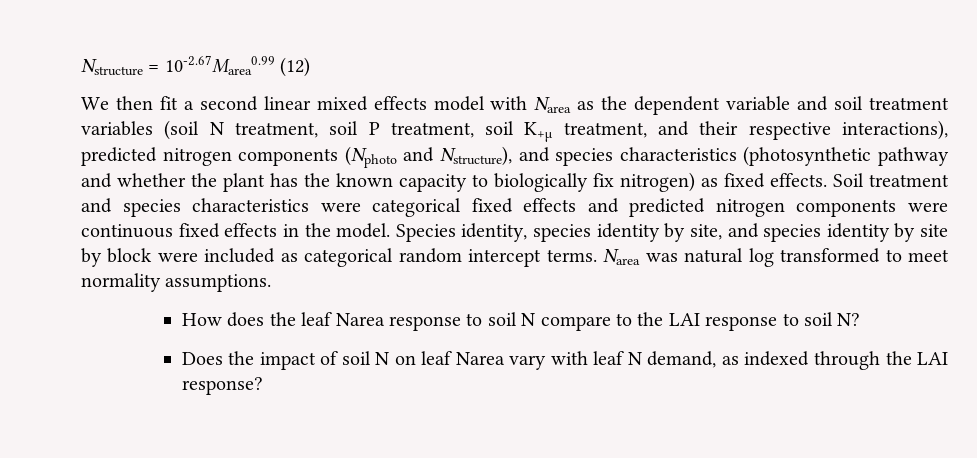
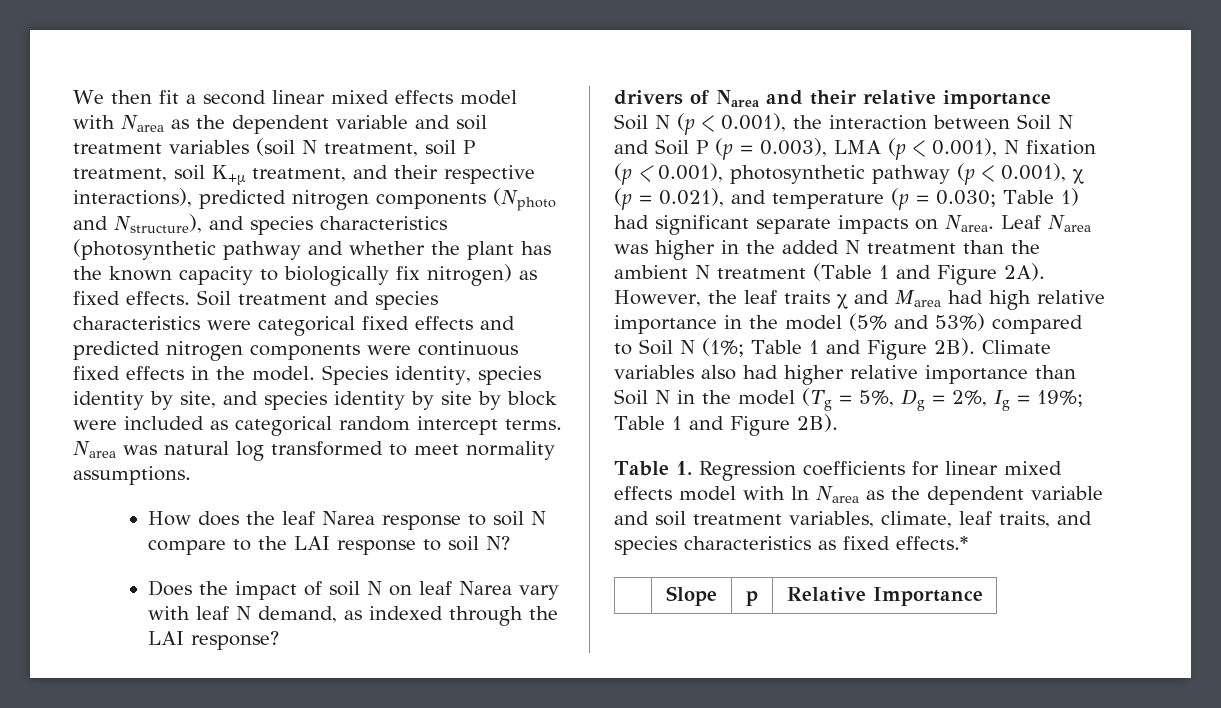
- Nstructure = 10-2.67Marea0.99 (12)
+ drivers of Narea and their relative importance
+ Soil N (p < 0.001), the interaction between Soil N and Soil P (p = 0.003), LMA (p < 0.001), N fixation (p < 0.001), photosynthetic pathway (p < 0.001), χ (p = 0.021), and temperature (p = 0.030; Table 1) had significant separate impacts on Narea. Leaf Narea was higher in the added N treatment than the ambient N treatment (Table 1 and Figure 2A). However, the leaf traits χ and Marea had high relative importance in the model (5% and 53%) compared to Soil N (1%; Table 1 and Figure 2B). Climate variables also had higher relative importance than Soil N in the model (Tg = 5%, Dg = 2%, Ig = 19%; Table 1 and Figure 2B).
+ Table 1. Regression coefficients for linear mixed effects model with ln Narea as the dependent variable and soil treatment variables, climate, leaf traits, and species characteristics as fixed effects.*
+ | Slope | p | Relative Importance

